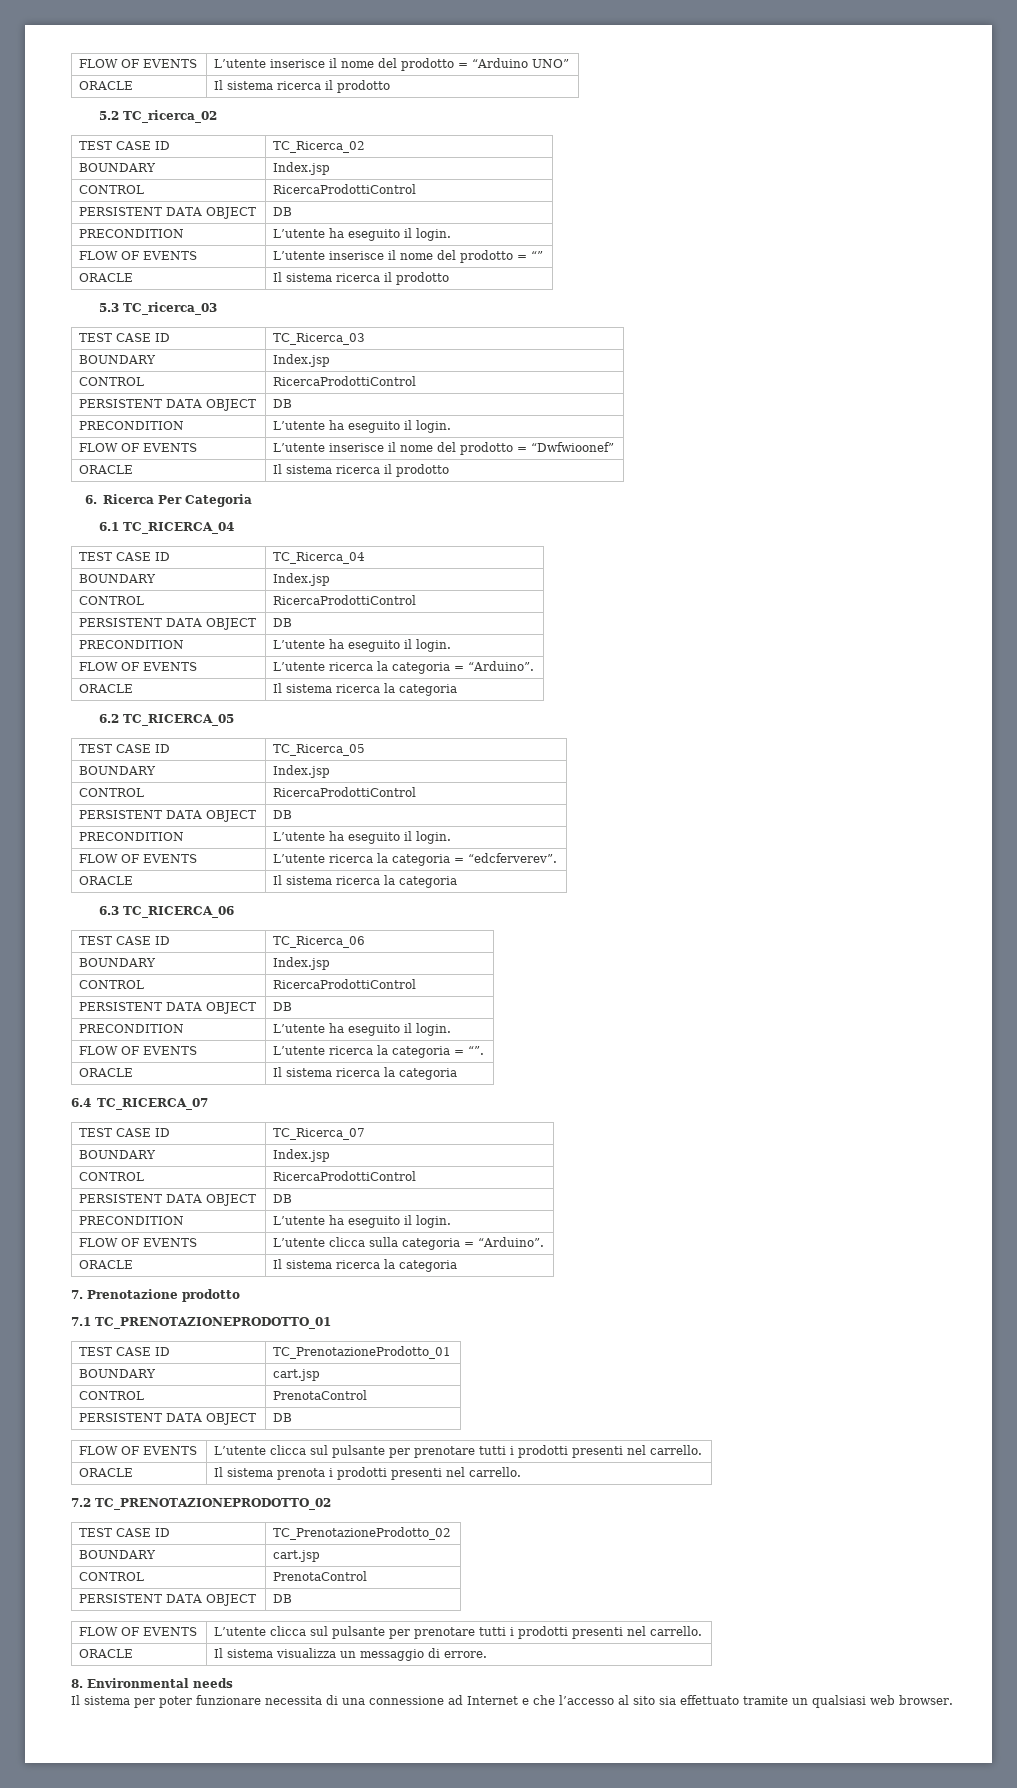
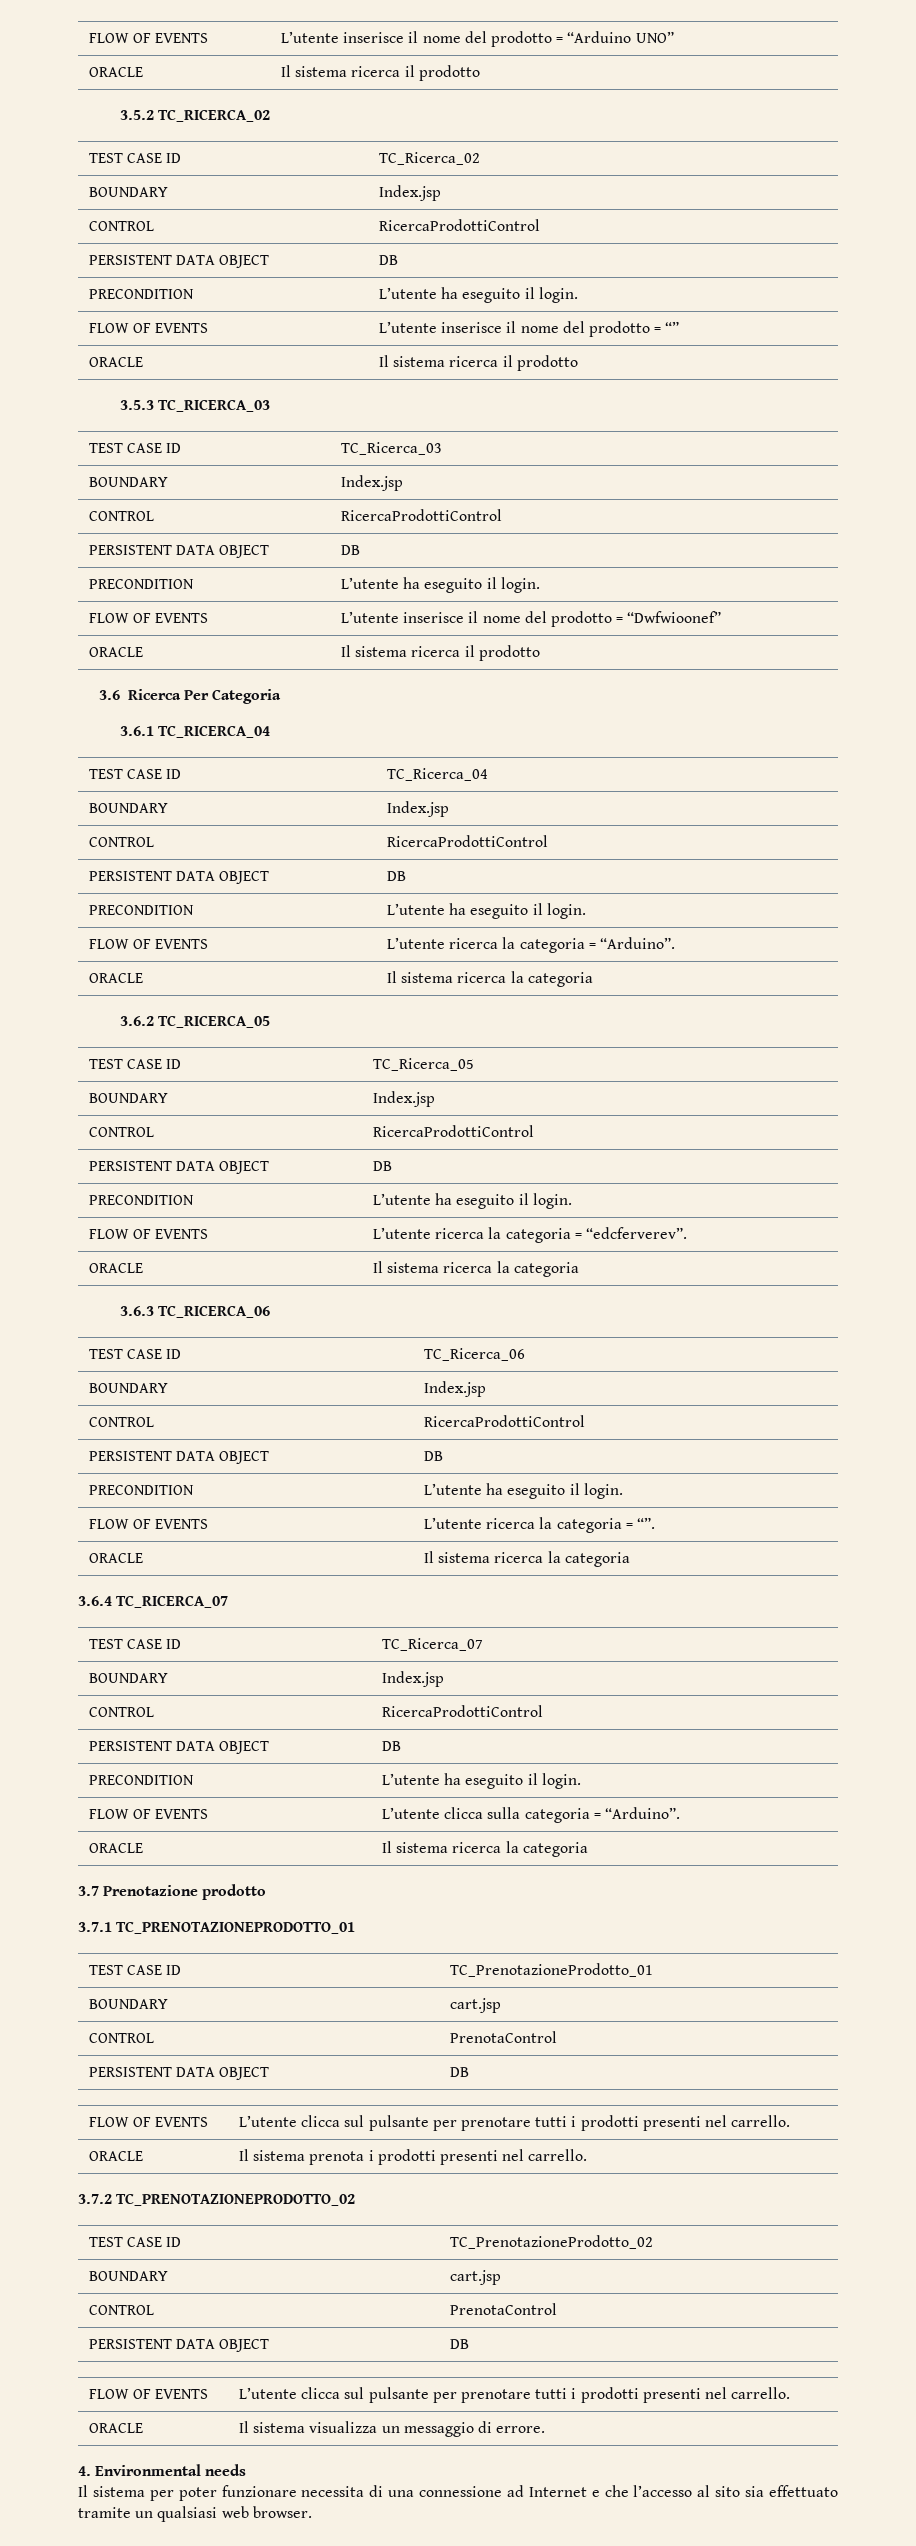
- 5.2 TC_ricerca_02
+ 3.5.2 TC_RICERCA_02
- 5.3 TC_ricerca_03
+ 3.5.3 TC_RICERCA_03
- 6. Ricerca Per Categoria
+ 3.6 Ricerca Per Categoria
- 6.1 TC_RICERCA_04
+ 3.6.1 TC_RICERCA_04
- 6.2 TC_RICERCA_05
+ 3.6.2 TC_RICERCA_05
- 6.3 TC_RICERCA_06
+ 3.6.3 TC_RICERCA_06
- 6.4 TC_RICERCA_07
+ 3.6.4 TC_RICERCA_07
- 7. Prenotazione prodotto
+ 3.7 Prenotazione prodotto
- 7.1 TC_PRENOTAZIONEPRODOTTO_01
+ 3.7.1 TC_PRENOTAZIONEPRODOTTO_01
- 7.2 TC_PRENOTAZIONEPRODOTTO_02
+ 3.7.2 TC_PRENOTAZIONEPRODOTTO_02
- 8. Environmental needs
+ 4. Environmental needs

